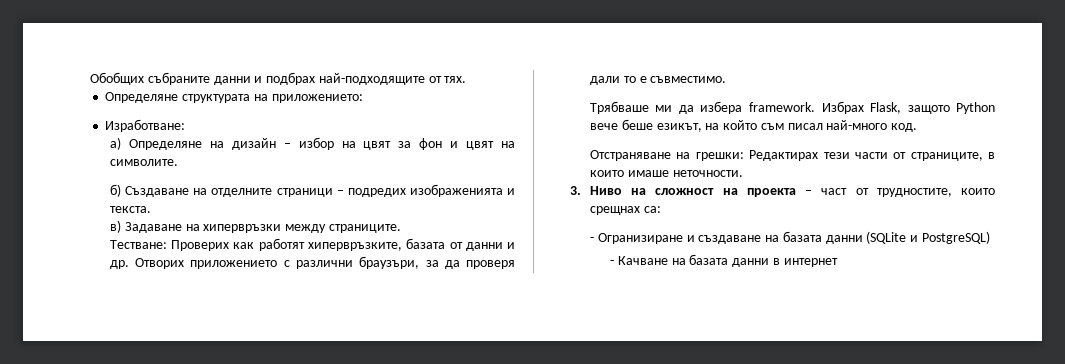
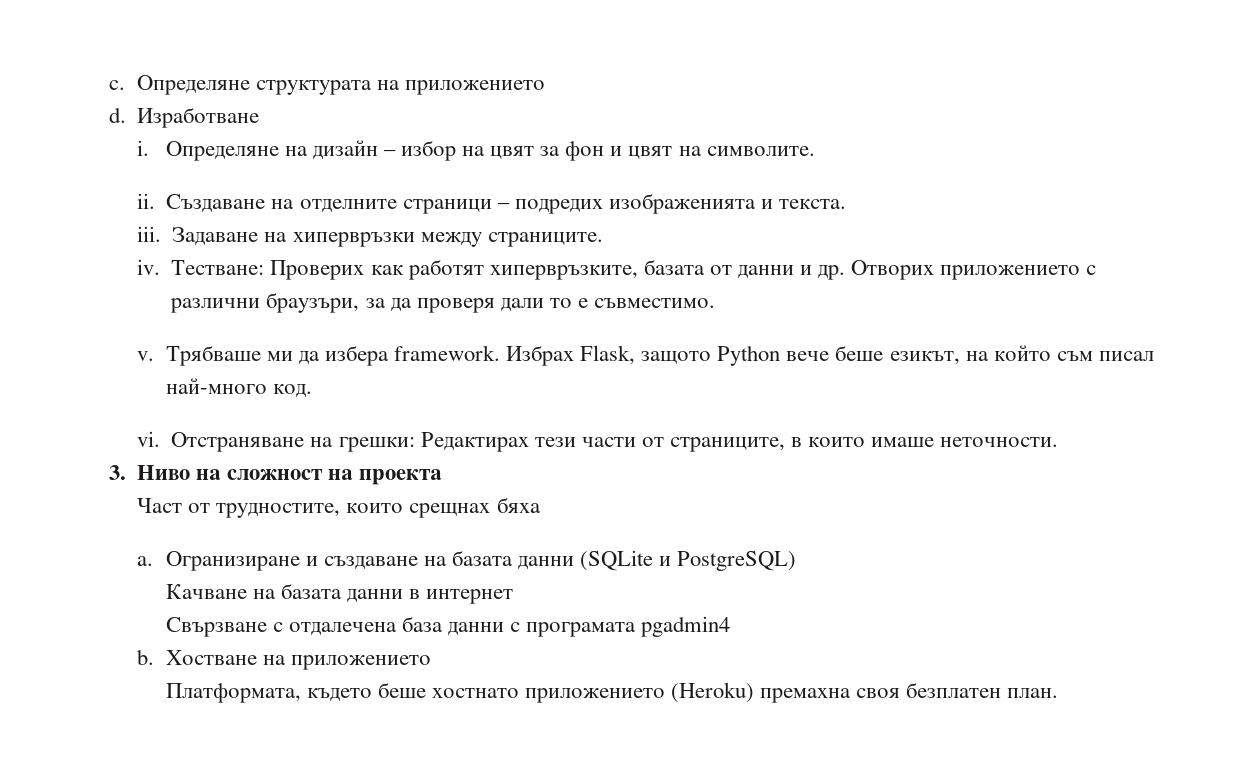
- Обобщих събраните данни и подбрах най-подходящите от тях.
- Определяне структурата на приложението:
- Изработване:
- а) Определяне на дизайн – избор на цвят за фон и цвят на символите.
+ c. Определяне структурата на приложението
+ d. Изработване
+ i. Определяне на дизайн – избор на цвят за фон и цвят на символите.
- б) Създаване на отделните страници – подредих изображенията и текста.
+ ii. Създаване на отделните страници – подредих изображенията и текста.
- в) Задаване на хипервръзки между страниците.
+ iii. Задаване на хипервръзки между страниците.
+ iv.
+ v.
+ vi.
- 3. Ниво на сложност на проекта – част от трудностите, които срещнах са:
- - Огранизиране и създаване на базата данни (SQLite и PostgreSQL)
+ 3. Ниво на сложност на проекта
+ Част от трудностите, които срещнах бяха
+ a. Огранизиране и създаване на базата данни (SQLite и PostgreSQL)
- - Качване на базата данни в интернет
+ Качване на базата данни в интернет
+ Свързване с отдалечена база данни с програмата pgadmin4
+ b. Хостване на приложението
+ Платформата, където беше хостнато приложението (Heroku) премахна своя безплатен план.

